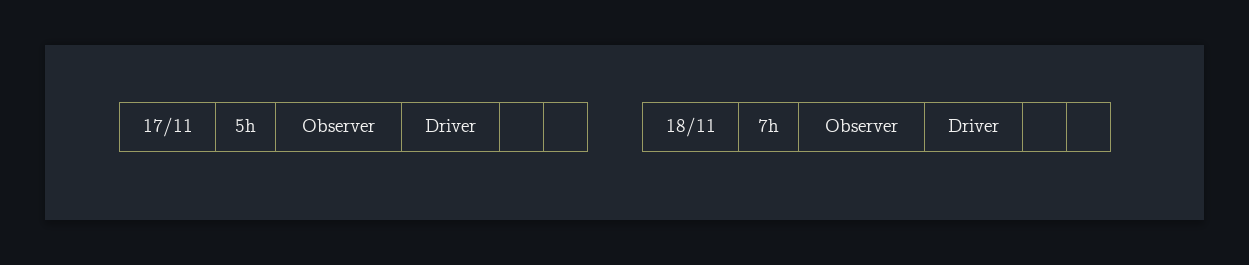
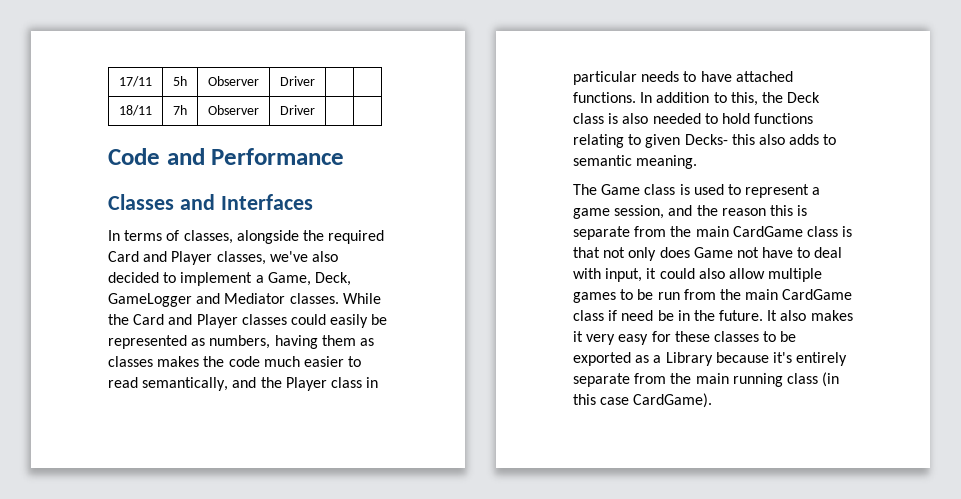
+ Code and Performance
+ Classes and Interfaces
+ In terms of classes, alongside the required Card and Player classes, we've also decided to implement a Game, Deck, GameLogger and Mediator classes. While the Card and Player classes could easily be represented as numbers, having them as classes makes the code much easier to read semantically, and the Player class in particular needs to have attached functions. In addition to this, the Deck class is also needed to hold functions relating to given Decks- this also adds to semantic meaning.
+ The Game class is used to represent a game session, and the reason this is separate from the main CardGame class is that not only does Game not have to deal with input, it could also allow multiple games to be run from the main CardGame class if need be in the future. It also makes it very easy for these classes to be exported as a Library because it's entirely separate from the main running class (in this case CardGame).

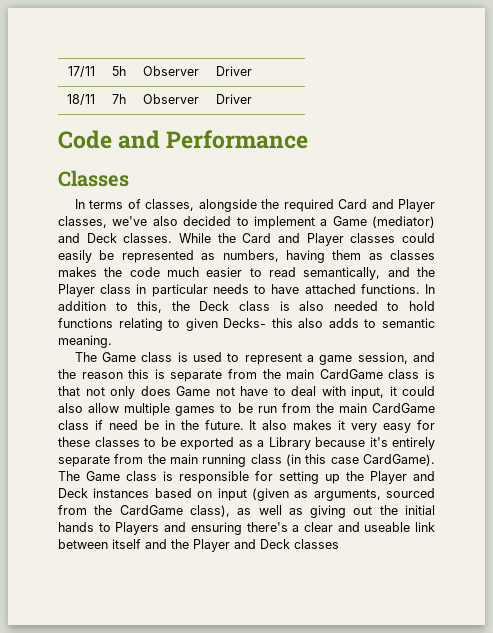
- Classes and Interfaces
+ Classes
- In terms of classes, alongside the required Card and Player classes, we've also decided to implement a Game, Deck, GameLogger and Mediator classes.
+ In terms of classes, alongside the required Card and Player classes, we've also decided to implement a Game (mediator) and Deck classes.
+ The Game class is responsible for setting up the Player and Deck instances based on input (given as arguments, sourced from the CardGame class), as well as giving out the initial hands to Players and ensuring there's a clear and useable link between itself and the Player and Deck classes

